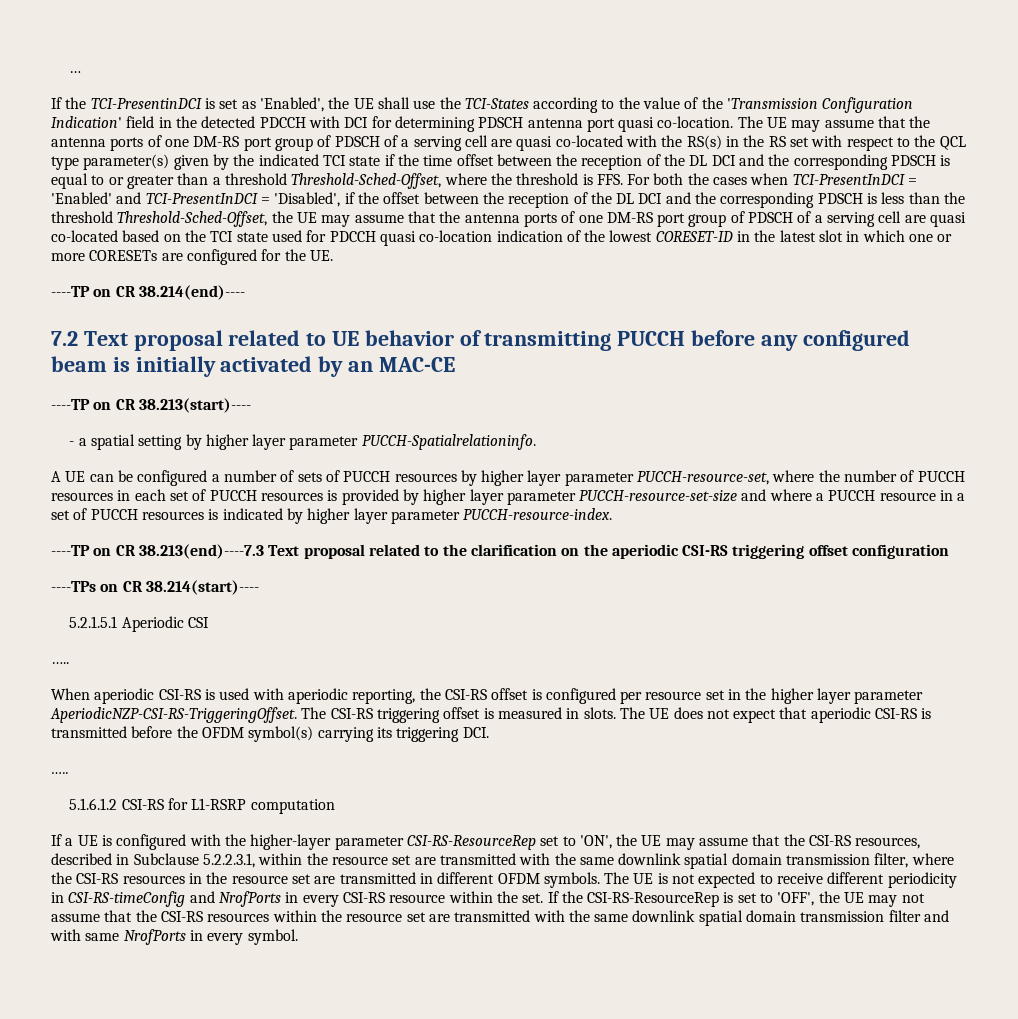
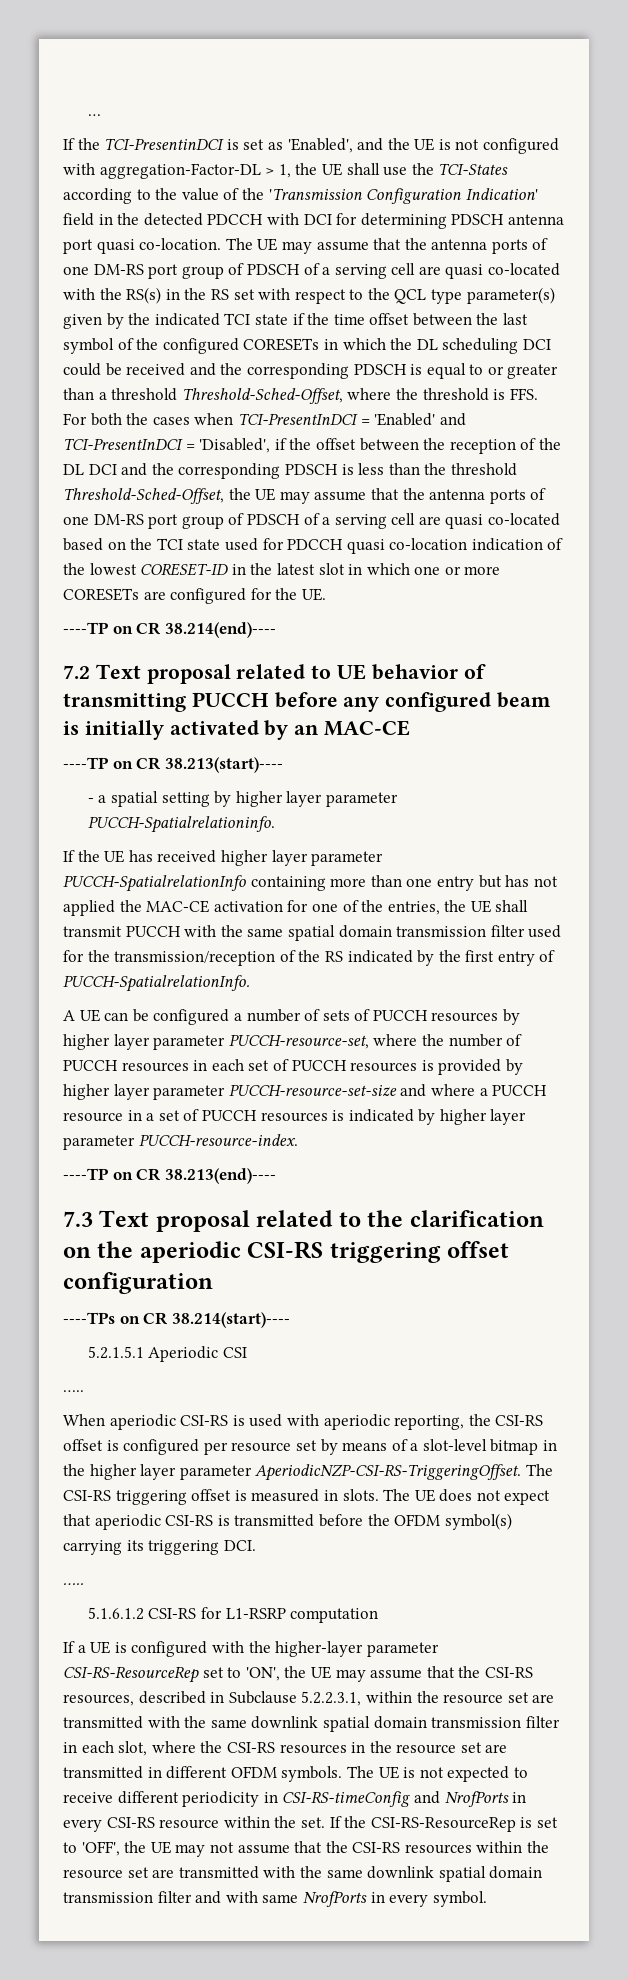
- If the TCI-PresentinDCI is set as 'Enabled', the UE shall use the TCI-States according to the value of the 'Transmission Configuration Indication' field in the detected PDCCH with DCI for determining PDSCH antenna port quasi co-location.
+ If the TCI-PresentinDCI is set as 'Enabled', and the UE is not configured with aggregation-Factor-DL > 1, the UE shall use the TCI-States according to the value of the 'Transmission Configuration Indication' field in the detected PDCCH with DCI for determining PDSCH antenna port quasi co-location.
- The UE may assume that the antenna ports of one DM-RS port group of PDSCH of a serving cell are quasi co-located with the RS(s) in the RS set with respect to the QCL type parameter(s) given by the indicated TCI state if the time offset between the reception of the DL DCI and the corresponding PDSCH is equal to or greater than a threshold Threshold-Sched-Offset, where the threshold is FFS. For both the cases when TCI-PresentInDCI = 'Enabled' and TCI-PresentInDCI = 'Disabled', if the offset between the reception of the DL DCI and the corresponding PDSCH is less than the threshold Threshold-Sched-Offset, the UE may assume that the antenna ports of one DM-RS port group of PDSCH of a serving cell are quasi co-located based on the TCI state used for PDCCH quasi co-location indication of the lowest CORESET-ID in the latest slot in which one or more CORESETs are configured for the UE.
+ The UE may assume that the antenna ports of one DM-RS port group of PDSCH of a serving cell are quasi co-located with the RS(s) in the RS set with respect to the QCL type parameter(s) given by the indicated TCI state if the time offset between the last symbol of the configured CORESETs in which the DL scheduling DCI could be received and the corresponding PDSCH is equal to or greater than a threshold Threshold-Sched-Offset, where the threshold is FFS. For both the cases when TCI-PresentInDCI = 'Enabled' and TCI-PresentInDCI = 'Disabled', if the offset between the reception of the DL DCI and the corresponding PDSCH is less than the threshold Threshold-Sched-Offset, the UE may assume that the antenna ports of one DM-RS port group of PDSCH of a serving cell are quasi co-located based on the TCI state used for PDCCH quasi co-location indication of the lowest CORESET-ID in the latest slot in which one or more CORESETs are configured for the UE.
+ If the UE has received higher layer parameter PUCCH-SpatialrelationInfo containing more than one entry but has not applied the MAC-CE activation for one of the entries, the UE shall transmit PUCCH with the same spatial domain transmission filter used for the transmission/reception of the RS indicated by the first entry of PUCCH-SpatialrelationInfo.
- ----TP on CR 38.213(end)----7.3 Text proposal related to the clarification on the aperiodic CSI-RS triggering offset configuration
+ ----TP on CR 38.213(end)----
+ 7.3 Text proposal related to the clarification on the aperiodic CSI-RS triggering offset configuration
- When aperiodic CSI-RS is used with aperiodic reporting, the CSI-RS offset is configured per resource set in the higher layer parameter AperiodicNZP-CSI-RS-TriggeringOffset.
+ When aperiodic CSI-RS is used with aperiodic reporting, the CSI-RS offset is configured per resource set by means of a slot-level bitmap in the higher layer parameter AperiodicNZP-CSI-RS-TriggeringOffset.
- If a UE is configured with the higher-layer parameter CSI-RS-ResourceRep set to 'ON', the UE may assume that the CSI-RS resources, described in Subclause 5.2.2.3.1, within the resource set are transmitted with the same downlink spatial domain transmission filter, where the CSI-RS resources in the resource set are transmitted in different OFDM symbols.
+ If a UE is configured with the higher-layer parameter CSI-RS-ResourceRep set to 'ON', the UE may assume that the CSI-RS resources, described in Subclause 5.2.2.3.1, within the resource set are transmitted with the same downlink spatial domain transmission filter in each slot, where the CSI-RS resources in the resource set are transmitted in different OFDM symbols.

